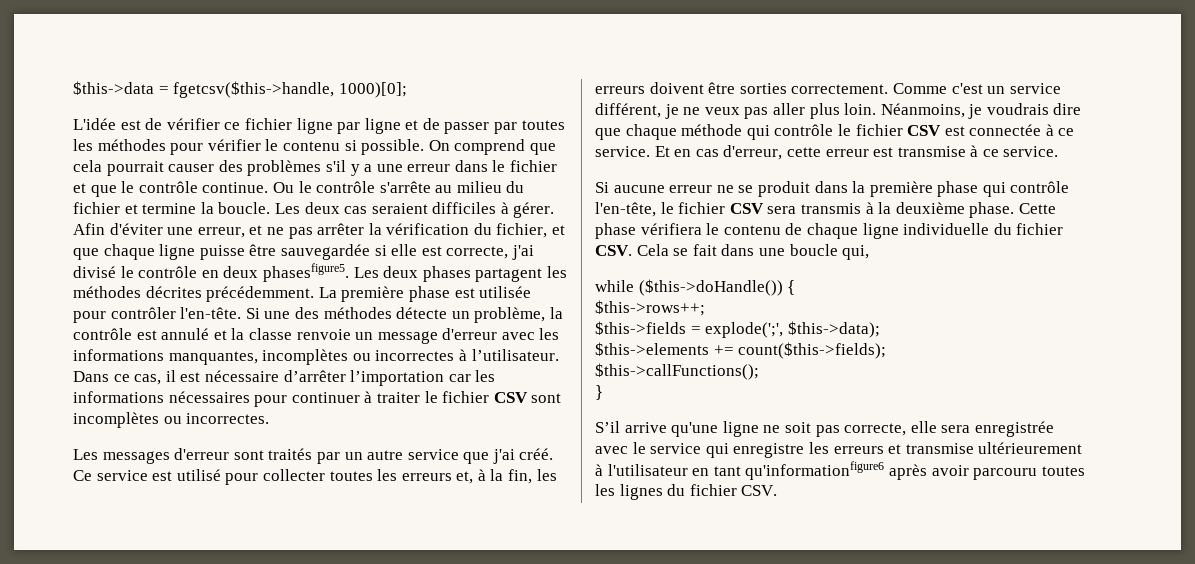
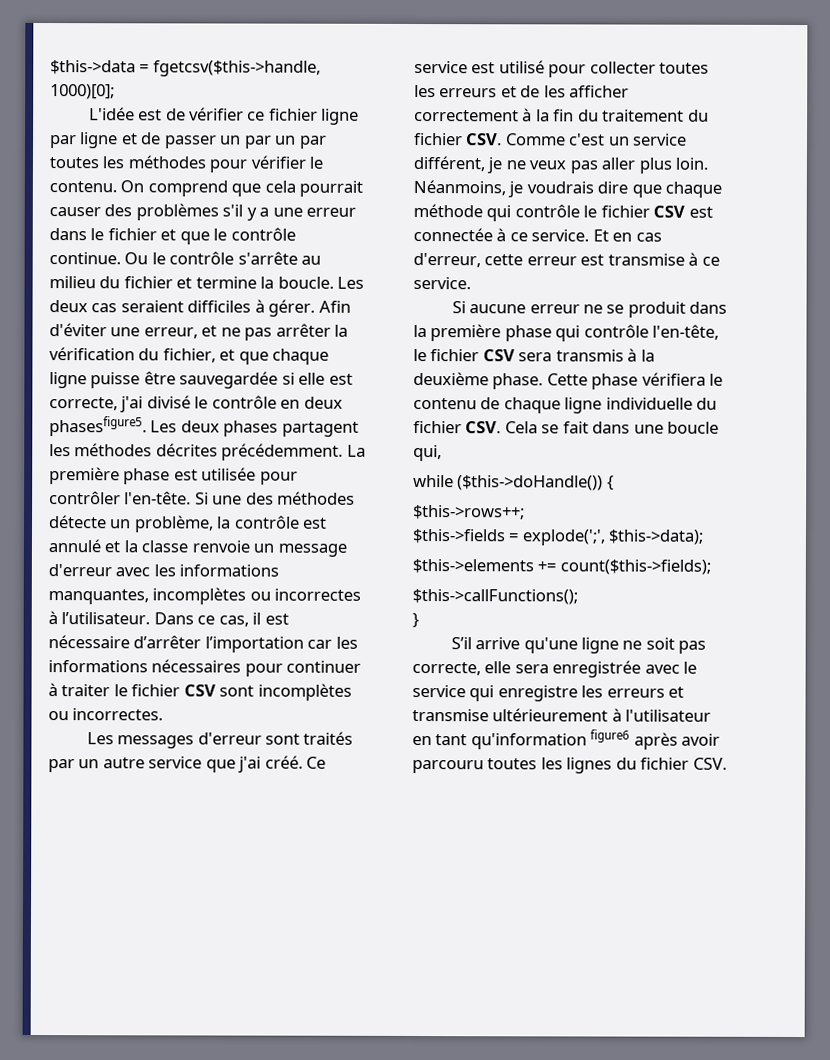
- L'idée est de vérifier ce fichier ligne par ligne et de passer par toutes les méthodes pour vérifier le contenu si possible.
+ L'idée est de vérifier ce fichier ligne par ligne et de passer un par un par toutes les méthodes pour vérifier le contenu.
- Ce service est utilisé pour collecter toutes les erreurs et, à la fin, les erreurs doivent être sorties correctement. Comme c'est un service différent, je ne veux pas aller plus loin.
+ Ce service est utilisé pour collecter toutes les erreurs et de les afficher correctement à la fin du traitement du fichier CSV. Comme c'est un service différent, je ne veux pas aller plus loin.
- S’il arrive qu'une ligne ne soit pas correcte, elle sera enregistrée avec le service qui enregistre les erreurs et transmise ultérieurement à l'utilisateur en tant qu'informationfigure6 après avoir parcouru toutes les lignes du fichier CSV.
+ S’il arrive qu'une ligne ne soit pas correcte, elle sera enregistrée avec le service qui enregistre les erreurs et transmise ultérieurement à l'utilisateur en tant qu'information figure6 après avoir parcouru toutes les lignes du fichier CSV.

